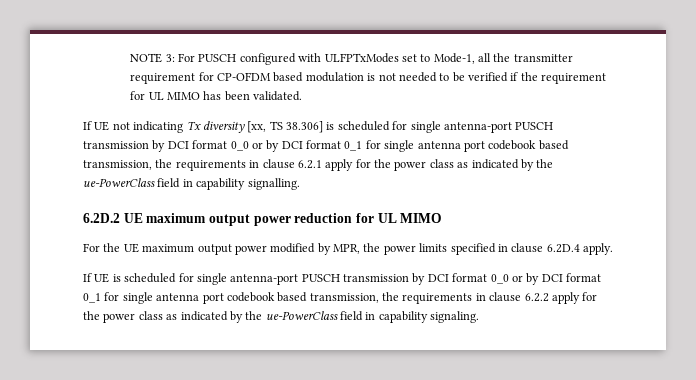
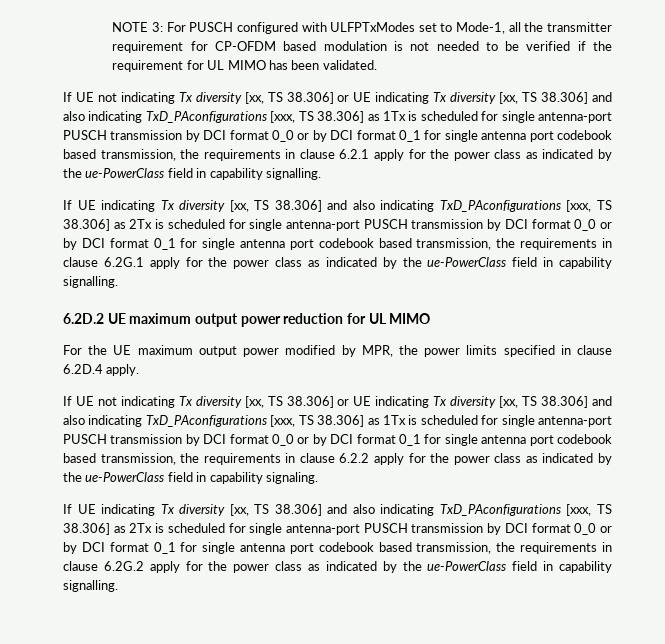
- If UE not indicating Tx diversity [xx, TS 38.306] is scheduled for single antenna-port PUSCH transmission by DCI format 0_0 or by DCI format 0_1 for single antenna port codebook based transmission, the requirements in clause 6.2.1 apply for the power class as indicated by the ue-PowerClass field in capability signalling.
+ If UE not indicating Tx diversity [xx, TS 38.306] or UE indicating Tx diversity [xx, TS 38.306] and also indicating TxD_PAconfigurations [xxx, TS 38.306] as 1Tx is scheduled for single antenna-port PUSCH transmission by DCI format 0_0 or by DCI format 0_1 for single antenna port codebook based transmission, the requirements in clause 6.2.1 apply for the power class as indicated by the ue-PowerClass field in capability signalling.
+ If UE indicating Tx diversity [xx, TS 38.306] and also indicating TxD_PAconfigurations [xxx, TS 38.306] as 2Tx is scheduled for single antenna-port PUSCH transmission by DCI format 0_0 or by DCI format 0_1 for single antenna port codebook based transmission, the requirements in clause 6.2G.1 apply for the power class as indicated by the ue-PowerClass field in capability signalling.
- If UE is scheduled for single antenna-port PUSCH transmission by DCI format 0_0 or by DCI format 0_1 for single antenna port codebook based transmission, the requirements in clause 6.2.2 apply for the power class as indicated by the ue-PowerClass field in capability signaling.
+ If UE not indicating Tx diversity [xx, TS 38.306] or UE indicating Tx diversity [xx, TS 38.306] and also indicating TxD_PAconfigurations [xxx, TS 38.306] as 1Tx is scheduled for single antenna-port PUSCH transmission by DCI format 0_0 or by DCI format 0_1 for single antenna port codebook based transmission, the requirements in clause 6.2.2 apply for the power class as indicated by the ue-PowerClass field in capability signaling.
+ If UE indicating Tx diversity [xx, TS 38.306] and also indicating TxD_PAconfigurations [xxx, TS 38.306] as 2Tx is scheduled for single antenna-port PUSCH transmission by DCI format 0_0 or by DCI format 0_1 for single antenna port codebook based transmission, the requirements in clause 6.2G.2 apply for the power class as indicated by the ue-PowerClass field in capability signalling.

